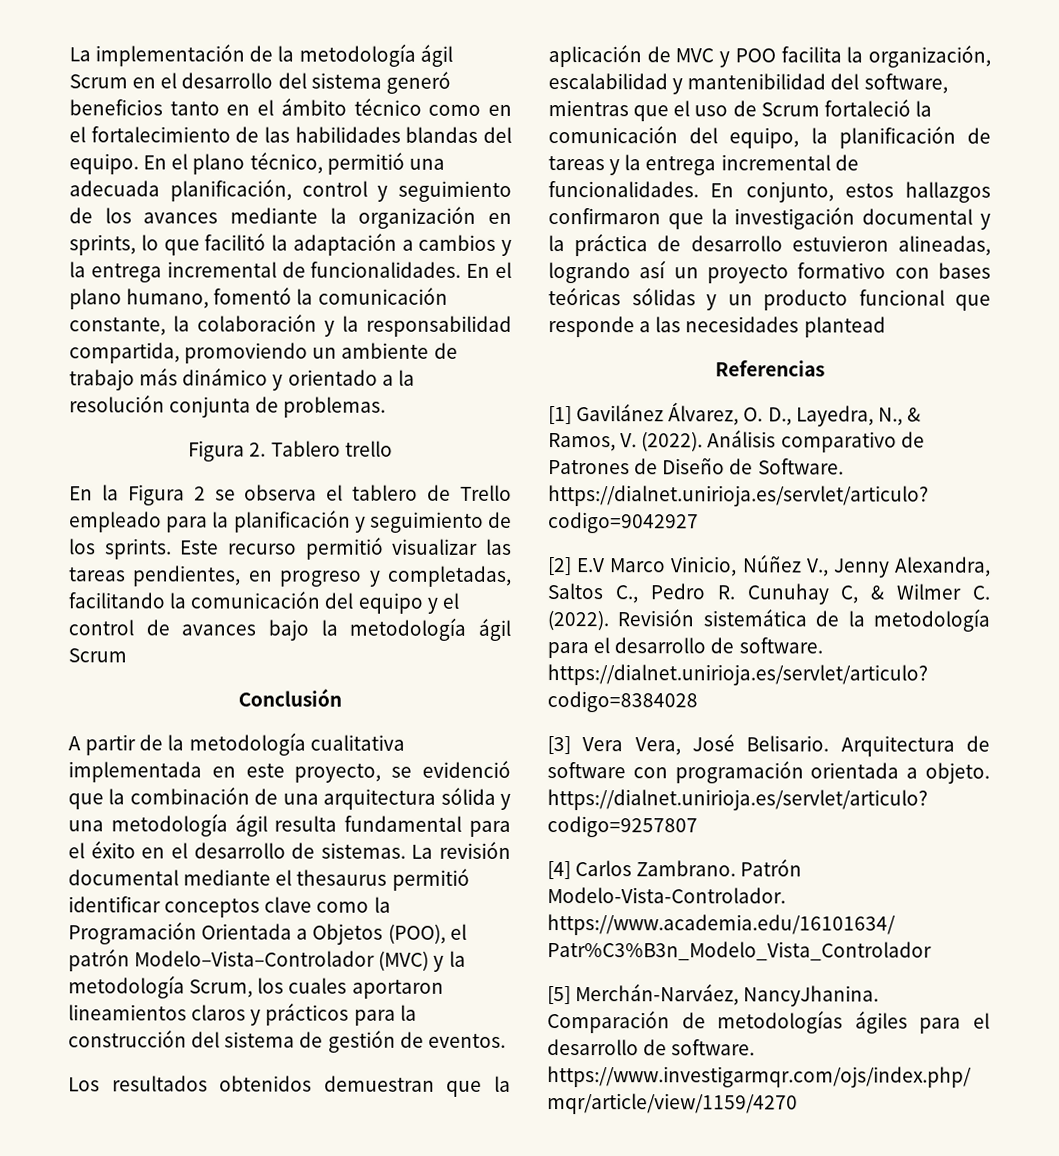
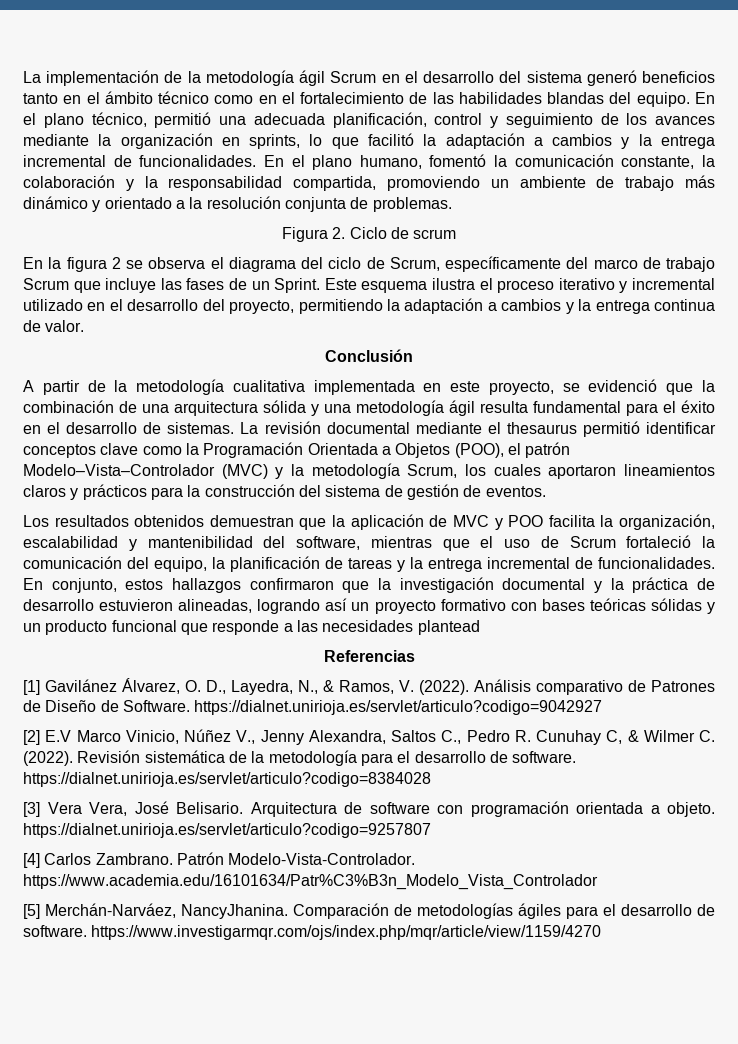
- Figura 2. Tablero trello
+ Figura 2. Ciclo de scrum
- En la Figura 2 se observa el tablero de Trello empleado para la planificación y seguimiento de los sprints. Este recurso permitió visualizar las tareas pendientes, en progreso y completadas, facilitando la comunicación del equipo y el control de avances bajo la metodología ágil Scrum
+ En la figura 2 se observa el diagrama del ciclo de Scrum, específicamente del marco de trabajo Scrum que incluye las fases de un Sprint. Este esquema ilustra el proceso iterativo y incremental utilizado en el desarrollo del proyecto, permitiendo la adaptación a cambios y la entrega continua de valor.

